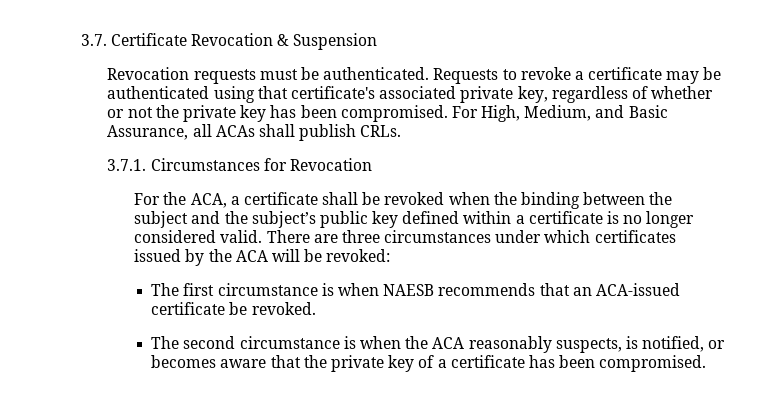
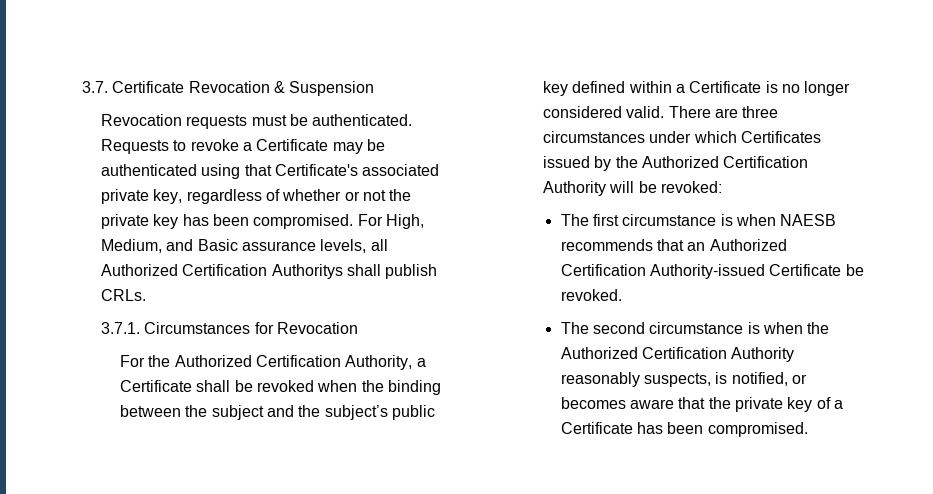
- Requests to revoke a certificate may be authenticated using that certificate's associated private key, regardless of whether or not the private key has been compromised.
+ Requests to revoke a Certificate may be authenticated using that Certificate's associated private key, regardless of whether or not the private key has been compromised.
- For High, Medium, and Basic Assurance, all ACAs shall publish CRLs.
+ For High, Medium, and Basic assurance levels, all Authorized Certification Authoritys shall publish CRLs.
- For the ACA, a certificate shall be revoked when the binding between the subject and the subject’s public key defined within a certificate is no longer considered valid.
+ For the Authorized Certification Authority, a Certificate shall be revoked when the binding between the subject and the subject’s public key defined within a Certificate is no longer considered valid.
- There are three circumstances under which certificates issued by the ACA will be revoked:
+ There are three circumstances under which Certificates issued by the Authorized Certification Authority will be revoked:
- The first circumstance is when NAESB recommends that an ACA-issued certificate be revoked.
+ The first circumstance is when NAESB recommends that an Authorized Certification Authority-issued Certificate be revoked.
- The second circumstance is when the ACA reasonably suspects, is notified, or becomes aware that the private key of a certificate has been compromised.
+ The second circumstance is when the Authorized Certification Authority reasonably suspects, is notified, or becomes aware that the private key of a Certificate has been compromised.

